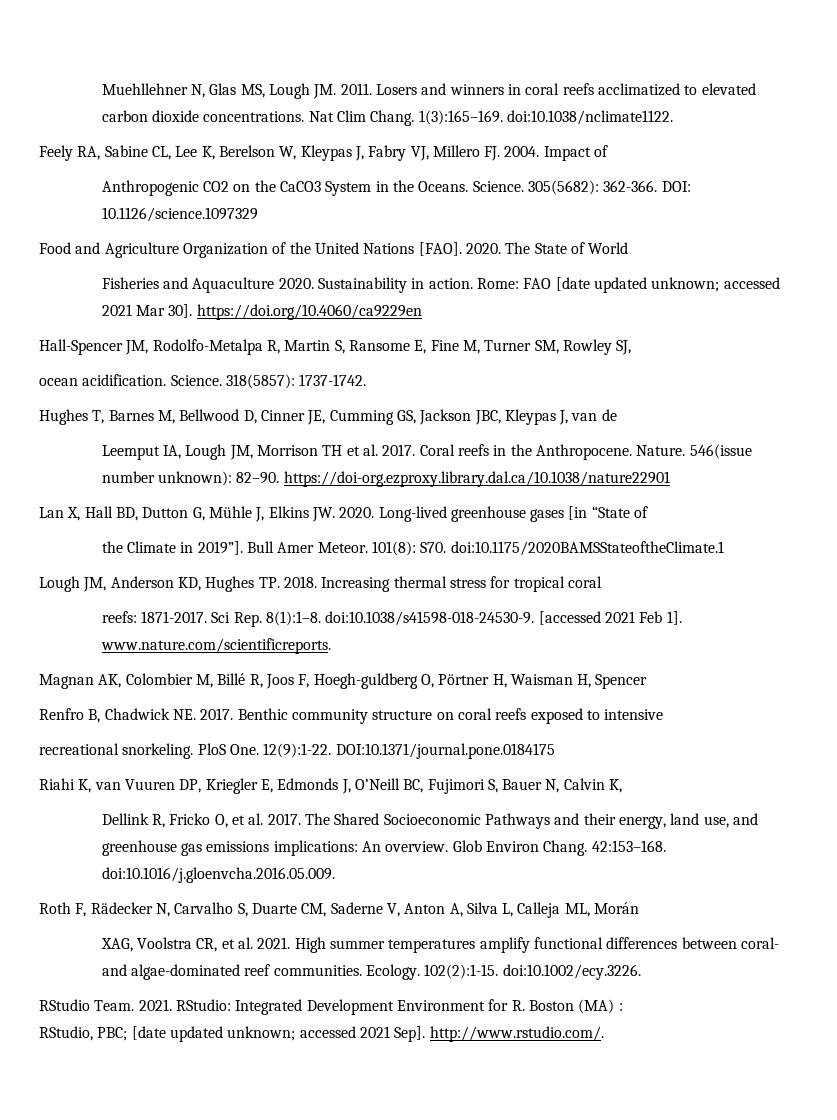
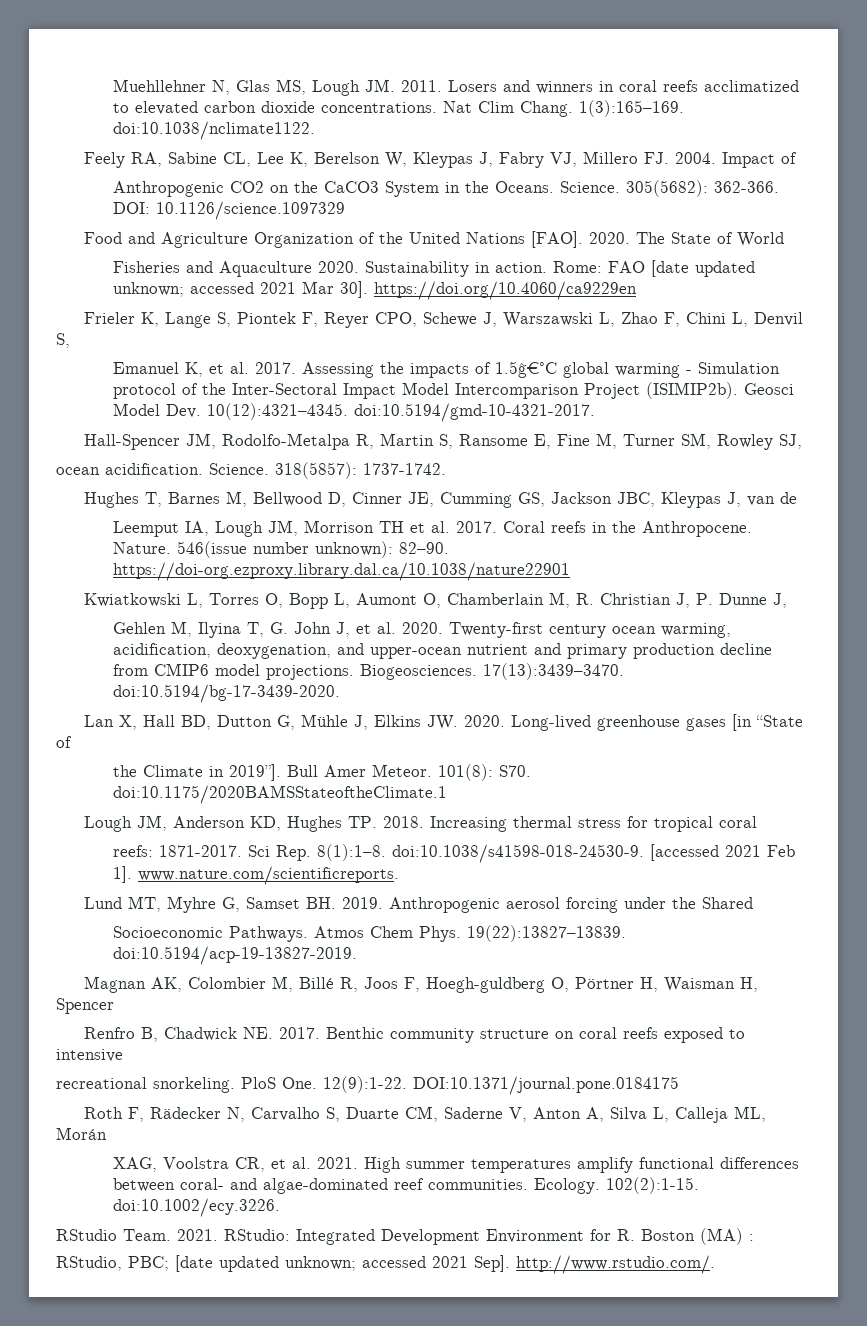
+ Frieler K, Lange S, Piontek F, Reyer CPO, Schewe J, Warszawski L, Zhao F, Chini L, Denvil S,
+ Emanuel K, et al. 2017. Assessing the impacts of 1.5ĝ€°C global warming - Simulation protocol of the Inter-Sectoral Impact Model Intercomparison Project (ISIMIP2b). Geosci Model Dev. 10(12):4321–4345. doi:10.5194/gmd-10-4321-2017.
+ Kwiatkowski L, Torres O, Bopp L, Aumont O, Chamberlain M, R. Christian J, P. Dunne J,
+ Gehlen M, Ilyina T, G. John J, et al. 2020. Twenty-first century ocean warming, acidification, deoxygenation, and upper-ocean nutrient and primary production decline from CMIP6 model projections. Biogeosciences. 17(13):3439–3470. doi:10.5194/bg-17-3439-2020.
+ Lund MT, Myhre G, Samset BH. 2019. Anthropogenic aerosol forcing under the Shared
+ Socioeconomic Pathways. Atmos Chem Phys. 19(22):13827–13839. doi:10.5194/acp-19-13827-2019.
- Riahi K, van Vuuren DP, Kriegler E, Edmonds J, O’Neill BC, Fujimori S, Bauer N, Calvin K,
- Dellink R, Fricko O, et al. 2017. The Shared Socioeconomic Pathways and their energy, land use, and greenhouse gas emissions implications: An overview. Glob Environ Chang. 42:153–168. doi:10.1016/j.gloenvcha.2016.05.009.

